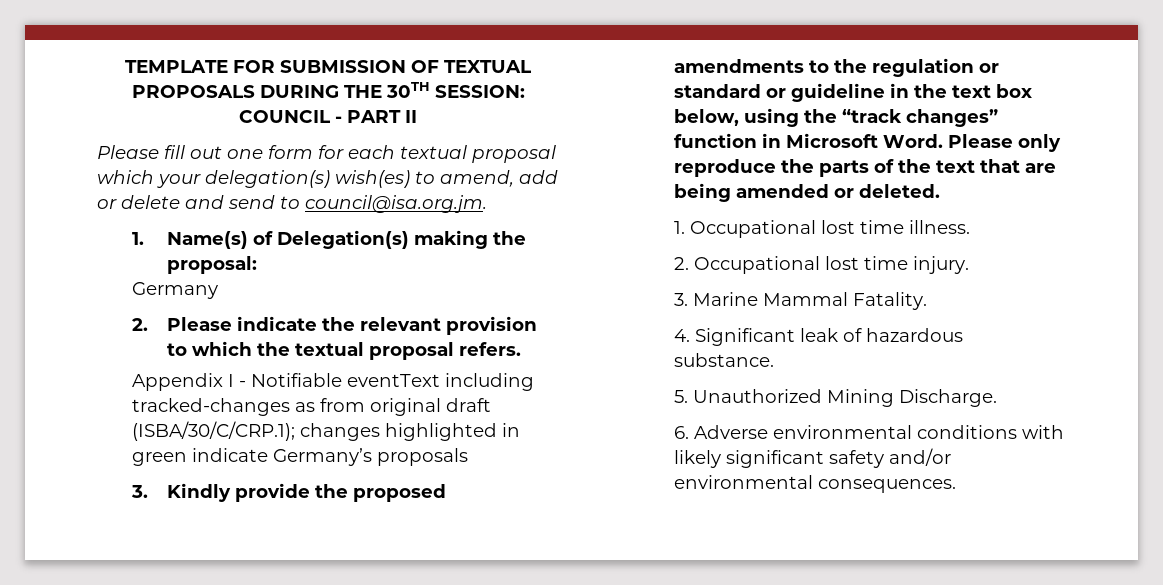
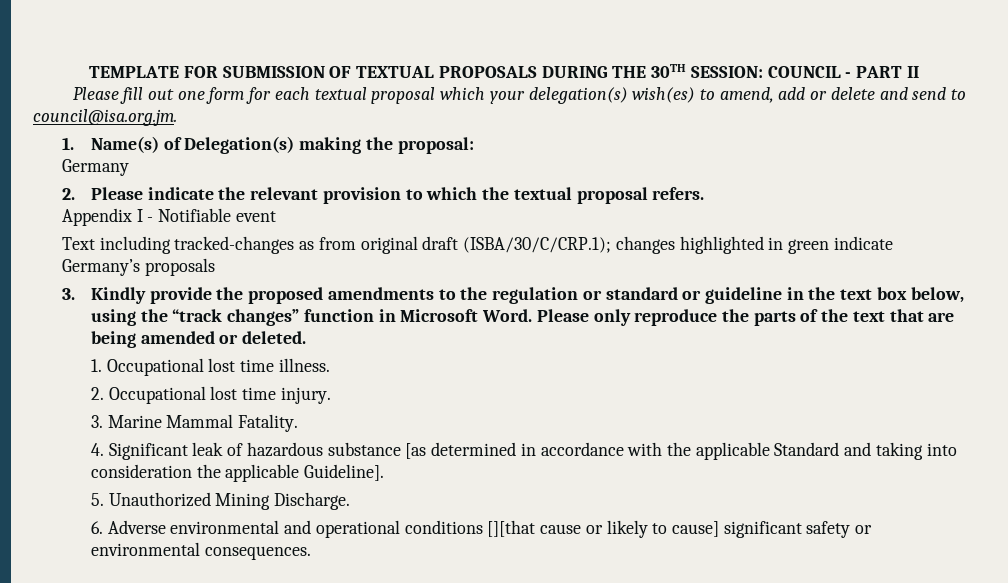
- Appendix I - Notifiable eventText including tracked-changes as from original draft (ISBA/30/C/CRP.1); changes highlighted in green indicate Germany’s proposals
+ Appendix I - Notifiable event
+ Text including tracked-changes as from original draft (ISBA/30/C/CRP.1); changes highlighted in green indicate Germany’s proposals
- 4. Significant leak of hazardous substance.
+ 4. Significant leak of hazardous substance [as determined in accordance with the applicable Standard and taking into consideration the applicable Guideline].
- 6. Adverse environmental conditions with likely significant safety and/or environmental consequences.
+ 6. Adverse environmental and operational conditions [][that cause or likely to cause] significant safety or environmental consequences.

